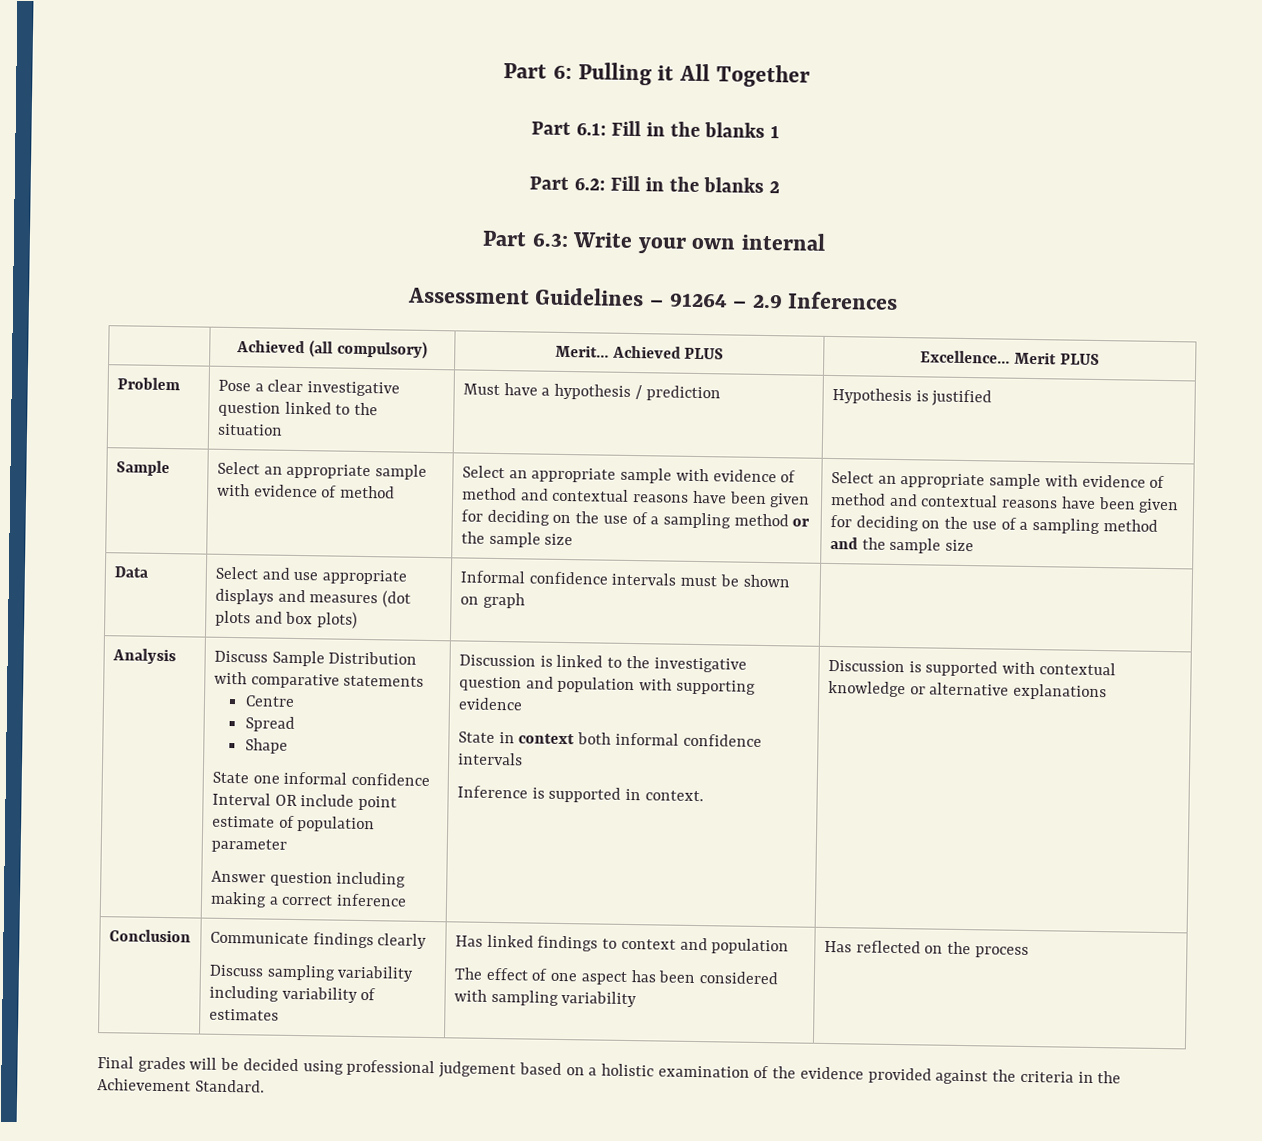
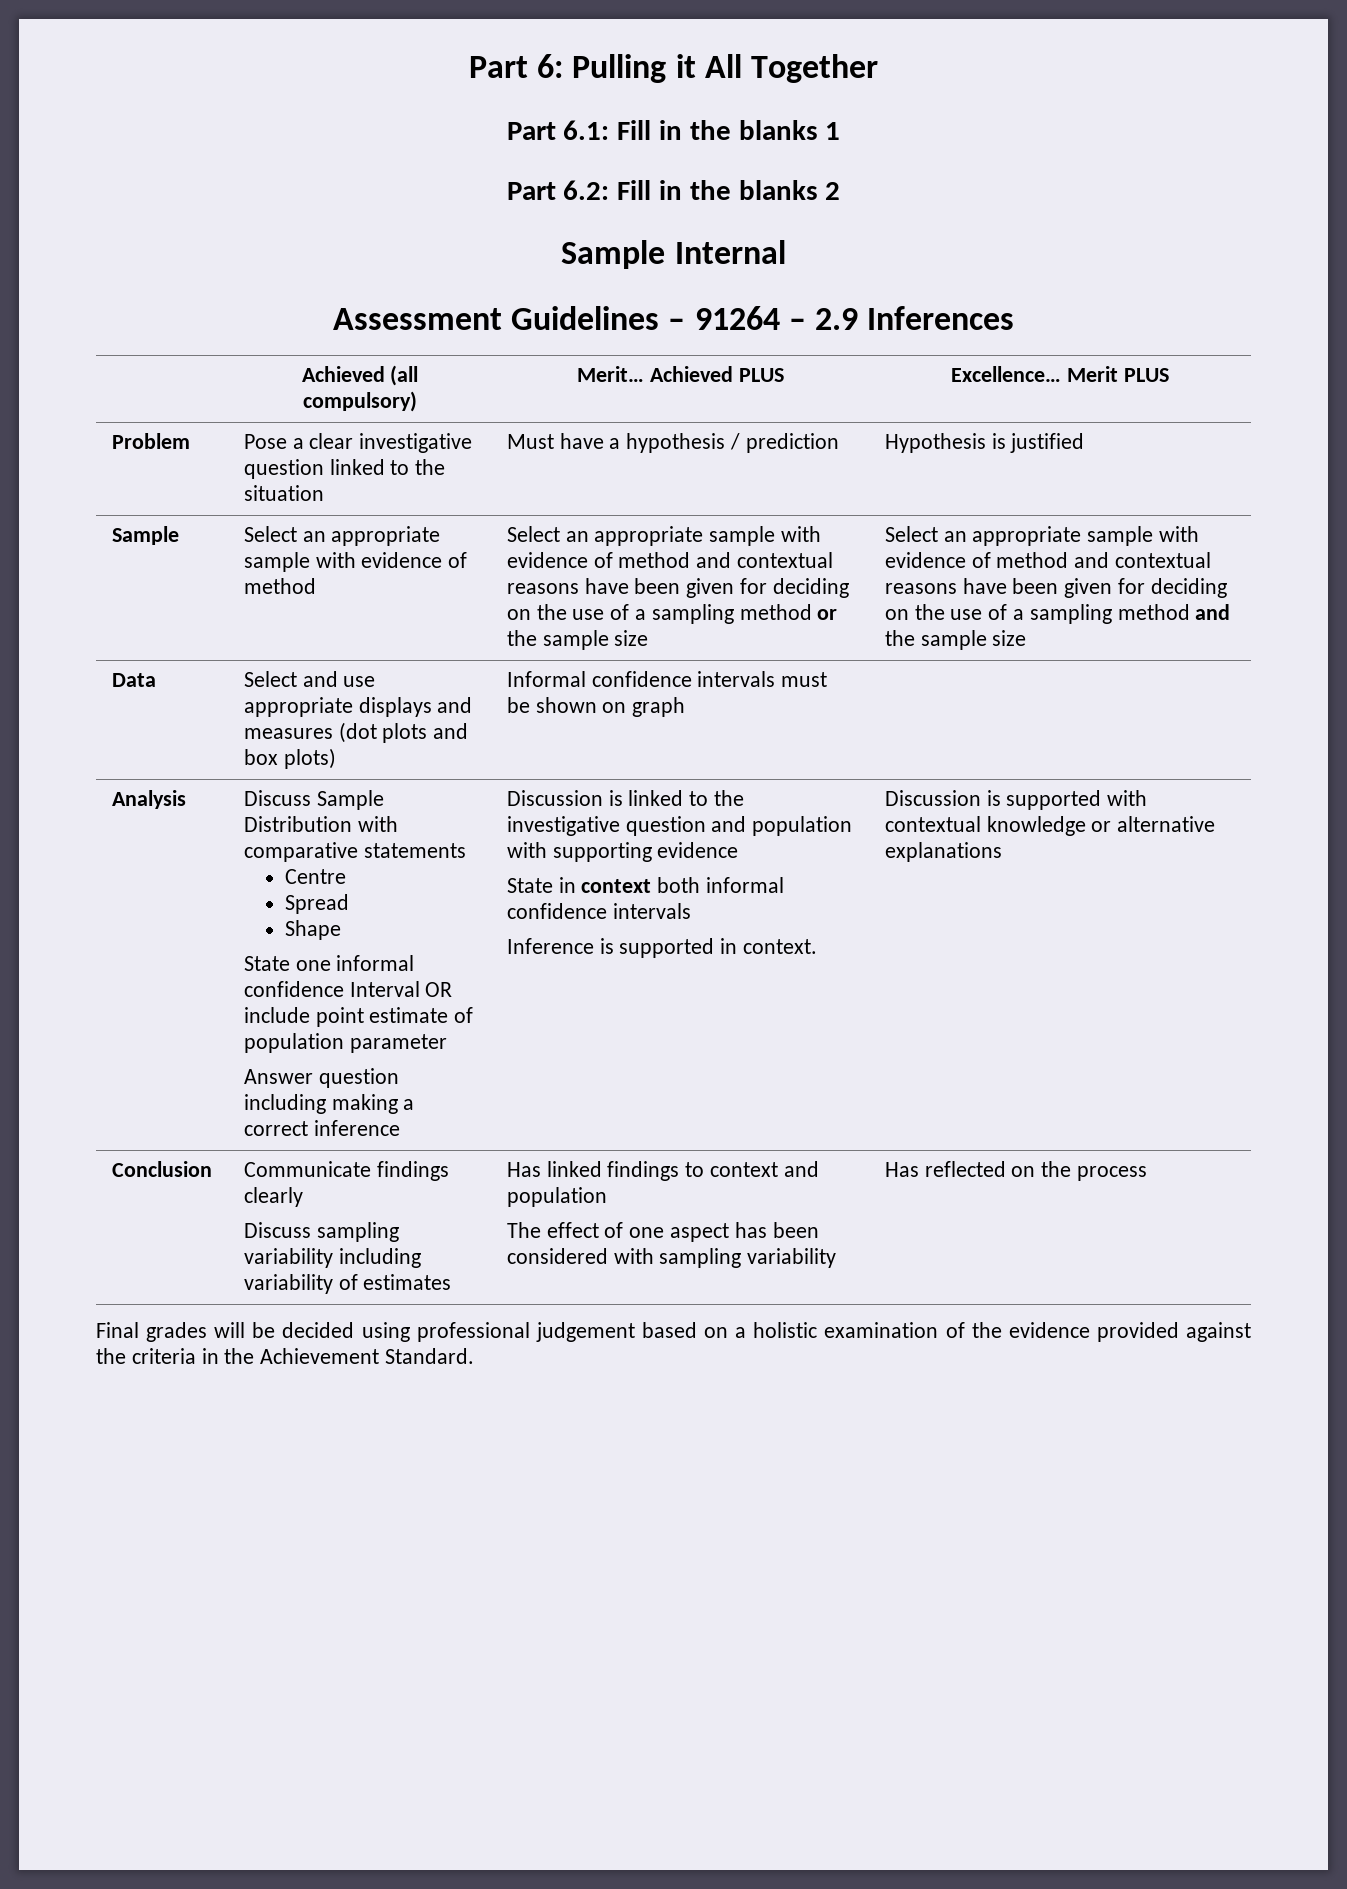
- Part 6.3: Write your own internal
+ Sample Internal

